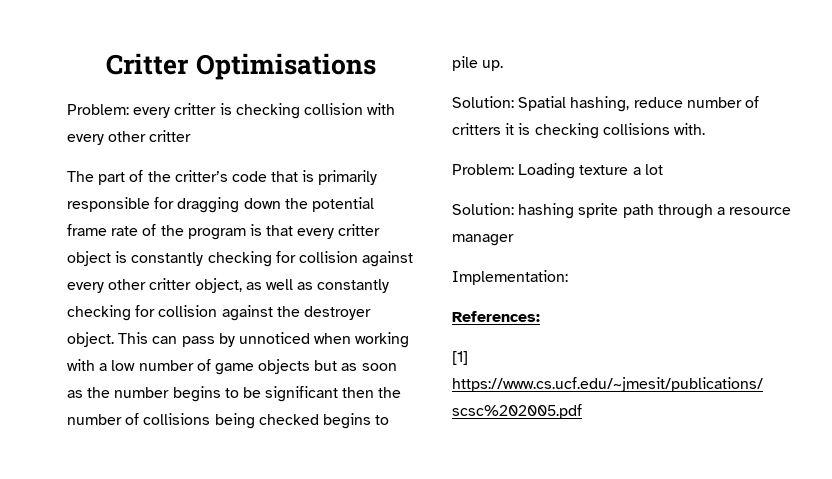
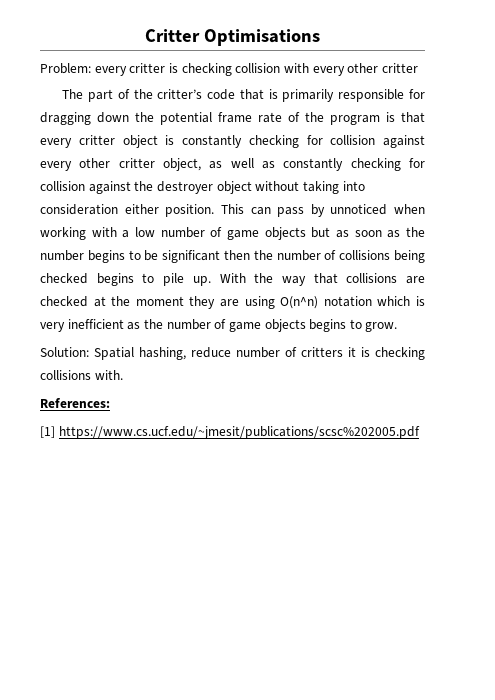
- The part of the critter’s code that is primarily responsible for dragging down the potential frame rate of the program is that every critter object is constantly checking for collision against every other critter object, as well as constantly checking for collision against the destroyer object.
+ The part of the critter’s code that is primarily responsible for dragging down the potential frame rate of the program is that every critter object is constantly checking for collision against every other critter object, as well as constantly checking for collision against the destroyer object without taking into consideration either position.
+ With the way that collisions are checked at the moment they are using O(n^n) notation which is very inefficient as the number of game objects begins to grow.
- Problem: Loading texture a lot
- Solution: hashing sprite path through a resource manager
- Implementation:

